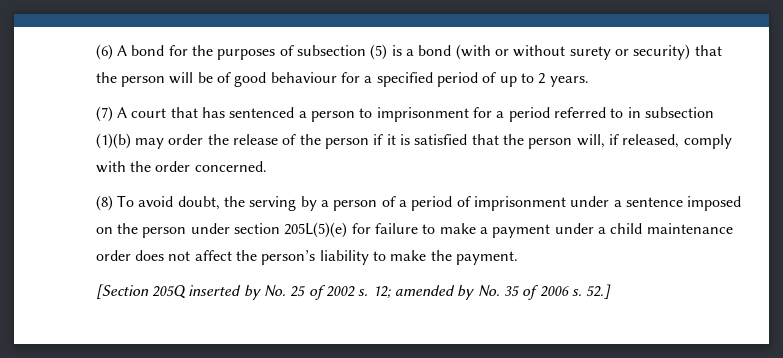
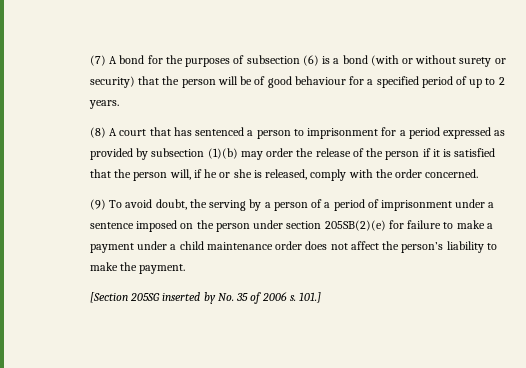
- (6) A bond for the purposes of subsection (5) is a bond (with or without surety or security) that the person will be of good behaviour for a specified period of up to 2 years.
+ (7) A bond for the purposes of subsection (6) is a bond (with or without surety or security) that the person will be of good behaviour for a specified period of up to 2 years.
- (7) A court that has sentenced a person to imprisonment for a period referred to in subsection (1)(b) may order the release of the person if it is satisfied that the person will, if released, comply with the order concerned.
+ (8) A court that has sentenced a person to imprisonment for a period expressed as provided by subsection (1)(b) may order the release of the person if it is satisfied that the person will, if he or she is released, comply with the order concerned.
- (8) To avoid doubt, the serving by a person of a period of imprisonment under a sentence imposed on the person under section 205L(5)(e) for failure to make a payment under a child maintenance order does not affect the person’s liability to make the payment.
+ (9) To avoid doubt, the serving by a person of a period of imprisonment under a sentence imposed on the person under section 205SB(2)(e) for failure to make a payment under a child maintenance order does not affect the person’s liability to make the payment.
- [Section 205Q inserted by No. 25 of 2002 s. 12; amended by No. 35 of 2006 s.
+ [Section 205SG inserted by No. 35 of 2006 s.
- 52.]
+ 101.]

